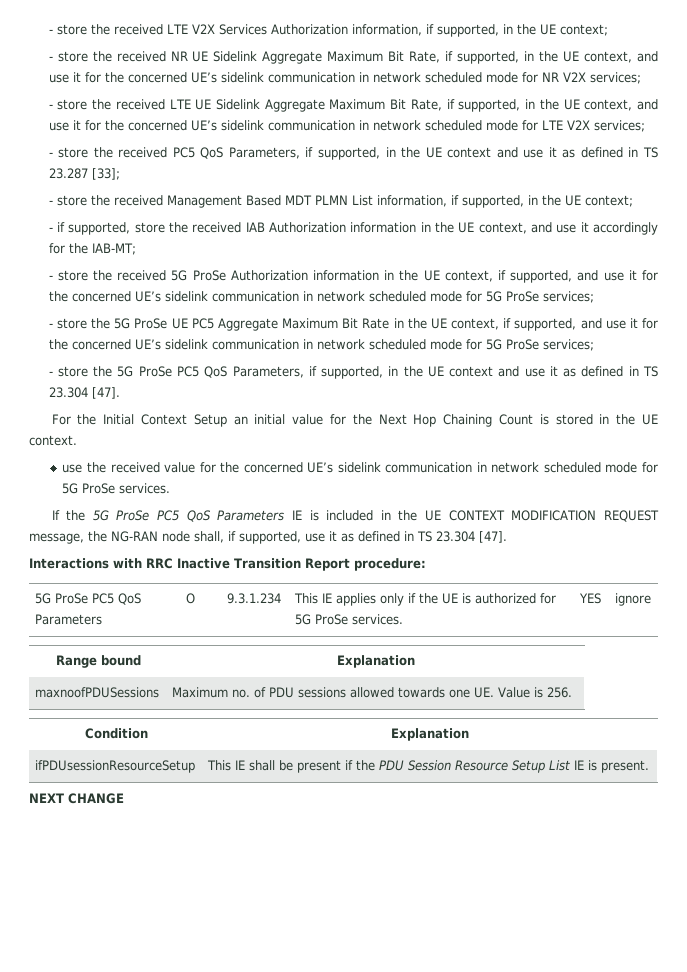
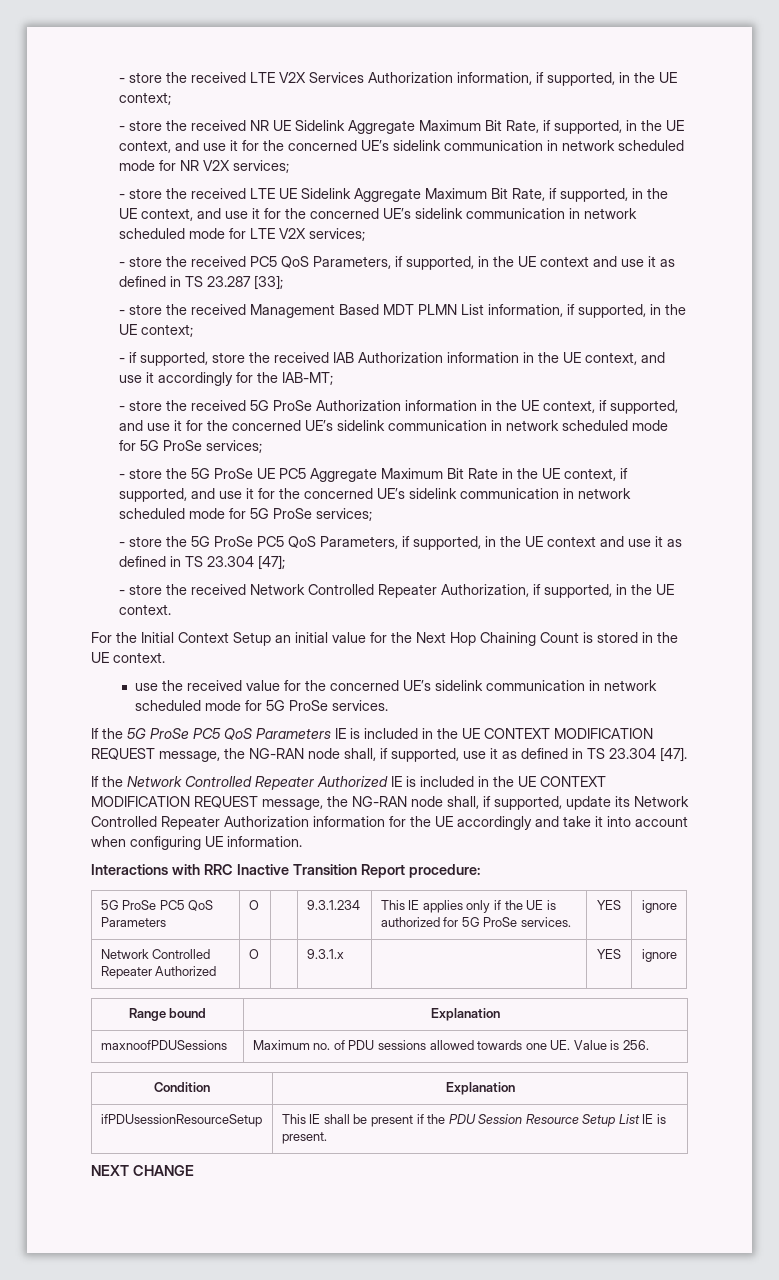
- - store the 5G ProSe PC5 QoS Parameters, if supported, in the UE context and use it as defined in TS 23.304 [47].
+ - store the 5G ProSe PC5 QoS Parameters, if supported, in the UE context and use it as defined in TS 23.304 [47];
+ - store the received Network Controlled Repeater Authorization, if supported, in the UE context.
+ If the Network Controlled Repeater Authorized IE is included in the UE CONTEXT MODIFICATION REQUEST message, the NG-RAN node shall, if supported, update its Network Controlled Repeater Authorization information for the UE accordingly and take it into account when configuring UE information.
+ Network Controlled Repeater Authorized | O | | 9.3.1.x | | YES | ignore

